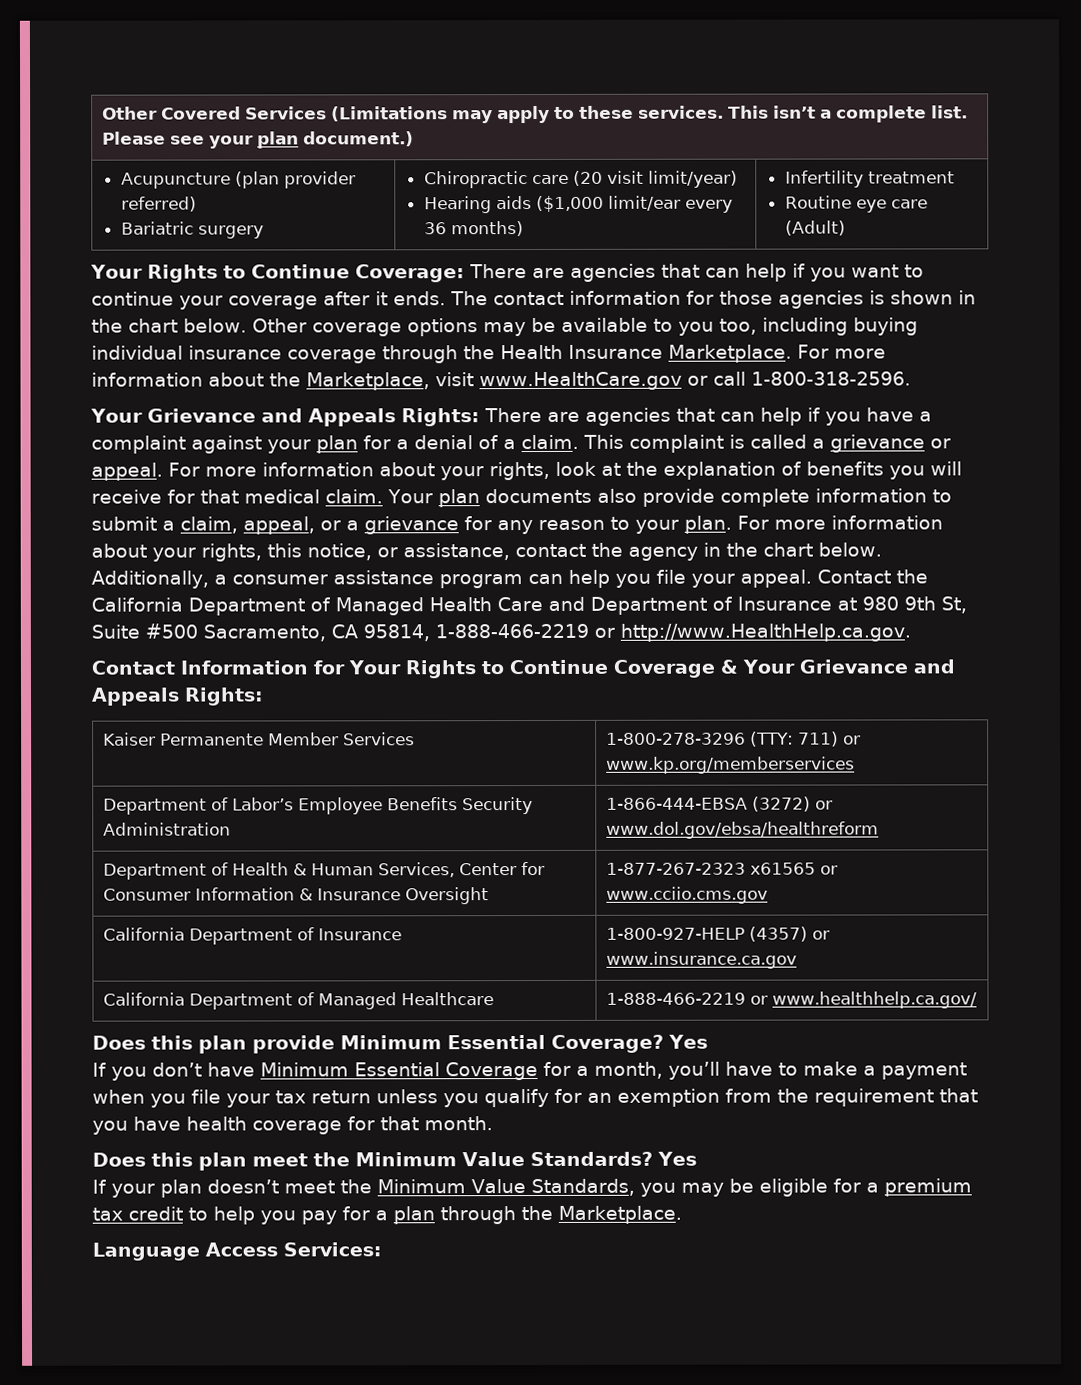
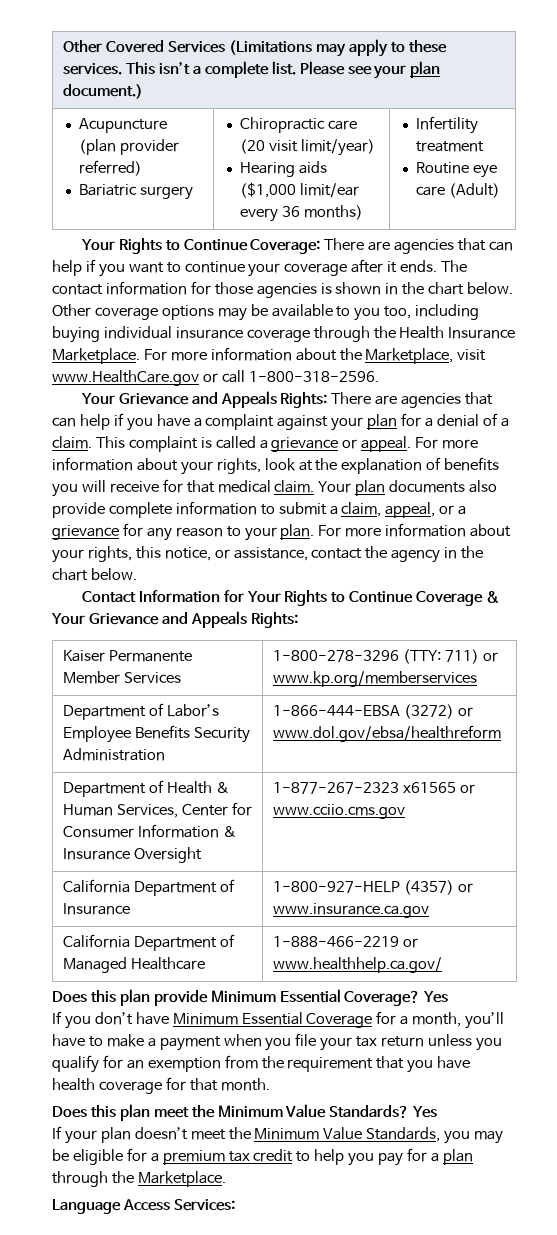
- Additionally, a consumer assistance program can help you file your appeal. Contact the California Department of Managed Health Care and Department of Insurance at 980 9th St, Suite #500 Sacramento, CA 95814, 1-888-466-2219 or http://www.HealthHelp.ca.gov.

